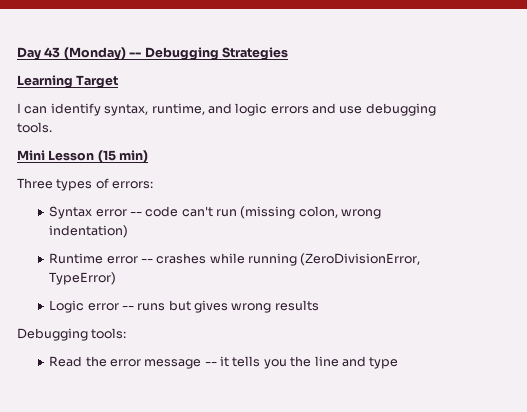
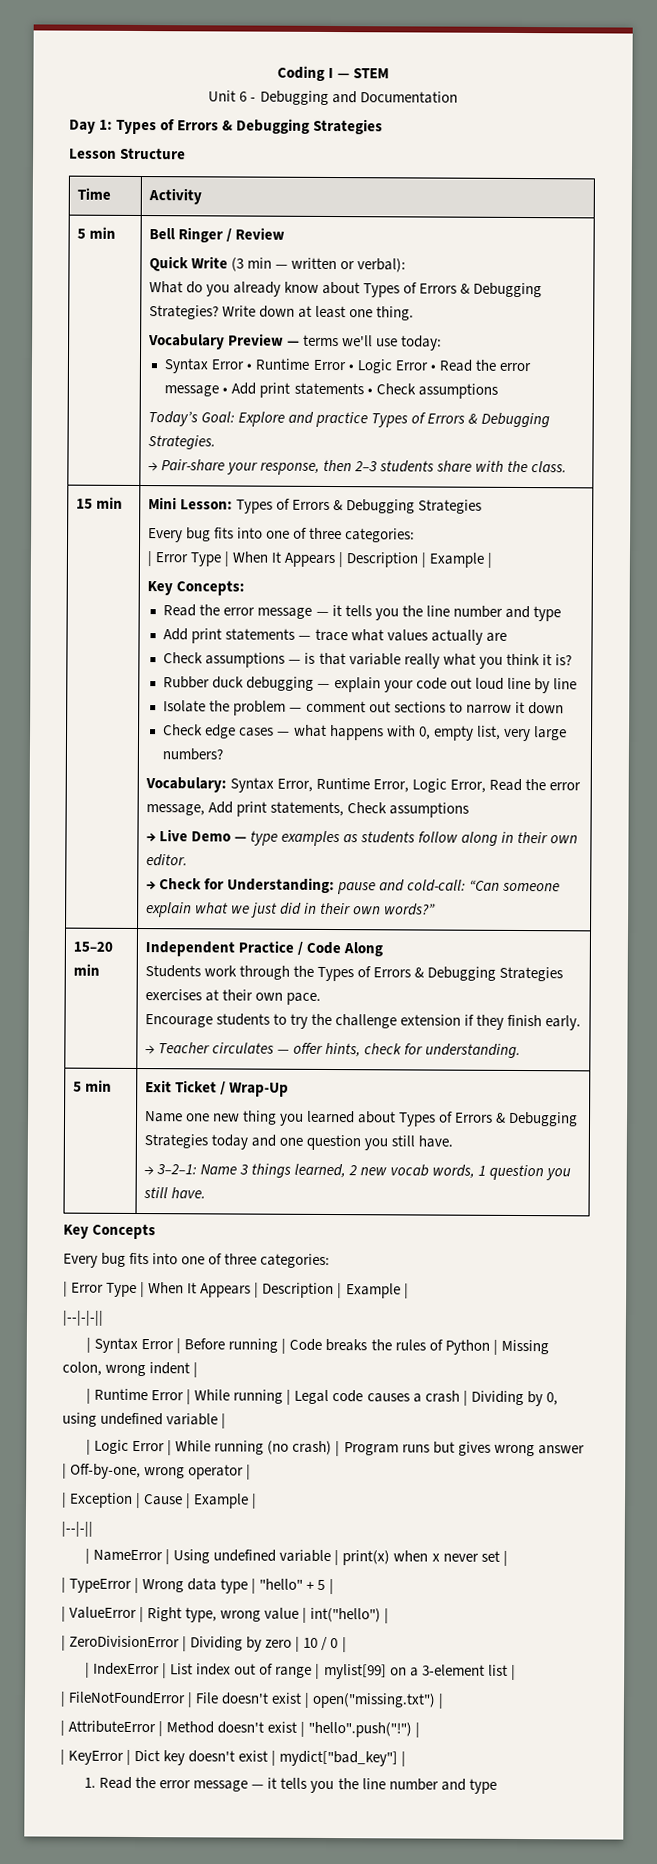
- Day 43 (Monday) -- Debugging Strategies
- Learning Target
- I can identify syntax, runtime, and logic errors and use debugging tools.
- Mini Lesson (15 min)
- Three types of errors:
- Syntax error -- code can't run (missing colon, wrong indentation)
- Runtime error -- crashes while running (ZeroDivisionError, TypeError)
- Logic error -- runs but gives wrong results
- Debugging tools:
- Read the error message -- it tells you the line and type
+ Coding I — STEM
+ Unit 6 - Debugging and Documentation
+ Day 1: Types of Errors & Debugging Strategies
+ Lesson Structure
+ Time | Activity
+ 5 min | Bell Ringer / Review
+ Quick Write (3 min — written or verbal):
+ What do you already know about Types of Errors & Debugging Strategies? Write down at least one thing.
+ Vocabulary Preview — terms we'll use today:
+ Syntax Error • Runtime Error • Logic Error • Read the error message • Add print statements • Check assumptions
+ Today’s Goal: Explore and practice Types of Errors & Debugging Strategies.
+ → Pair-share your response, then 2–3 students share with the class.
+ 15 min | Mini Lesson: Types of Errors & Debugging Strategies
+ Every bug fits into one of three categories:
+ | Error Type | When It Appears | Description | Example |
+ Key Concepts:
+ Read the error message — it tells you the line number and type
+ Add print statements — trace what values actually are
+ Check assumptions — is that variable really what you think it is?
+ Rubber duck debugging — explain your code out loud line by line
+ Isolate the problem — comment out sections to narrow it down
+ Check edge cases — what happens with 0, empty list, very large numbers?
+ Vocabulary: Syntax Error, Runtime Error, Logic Error, Read the error message, Add print statements, Check assumptions
+ → Live Demo — type examples as students follow along in their own editor.
+ → Check for Understanding: pause and cold-call: “Can someone explain what we just did in their own words?”
+ 15–20 min | Independent Practice / Code Along
+ Students work through the Types of Errors & Debugging Strategies exercises at their own pace.
+ Encourage students to try the challenge extension if they finish early.
+ → Teacher circulates — offer hints, check for understanding.
+ 5 min | Exit Ticket / Wrap-Up
+ Name one new thing you learned about Types of Errors & Debugging Strategies today and one question you still have.
+ → 3–2–1: Name 3 things learned, 2 new vocab words, 1 question you still have.
+ Key Concepts
+ Every bug fits into one of three categories:
+ | Error Type | When It Appears | Description | Example |
+ |--|-|-||
+ | Syntax Error | Before running | Code breaks the rules of Python | Missing colon, wrong indent |
+ | Runtime Error | While running | Legal code causes a crash | Dividing by 0, using undefined variable |
+ | Logic Error | While running (no crash) | Program runs but gives wrong answer | Off-by-one, wrong operator |
+ | Exception | Cause | Example |
+ |--|-||
+ | NameError | Using undefined variable | print(x) when x never set |
+ | TypeError | Wrong data type | "hello" + 5 |
+ | ValueError | Right type, wrong value | int("hello") |
+ | ZeroDivisionError | Dividing by zero | 10 / 0 |
+ | IndexError | List index out of range | mylist[99] on a 3-element list |
+ | FileNotFoundError | File doesn't exist | open("missing.txt") |
+ | AttributeError | Method doesn't exist | "hello".push("!") |
+ | KeyError | Dict key doesn't exist | mydict["bad_key"] |
+ 1. Read the error message — it tells you the line number and type

